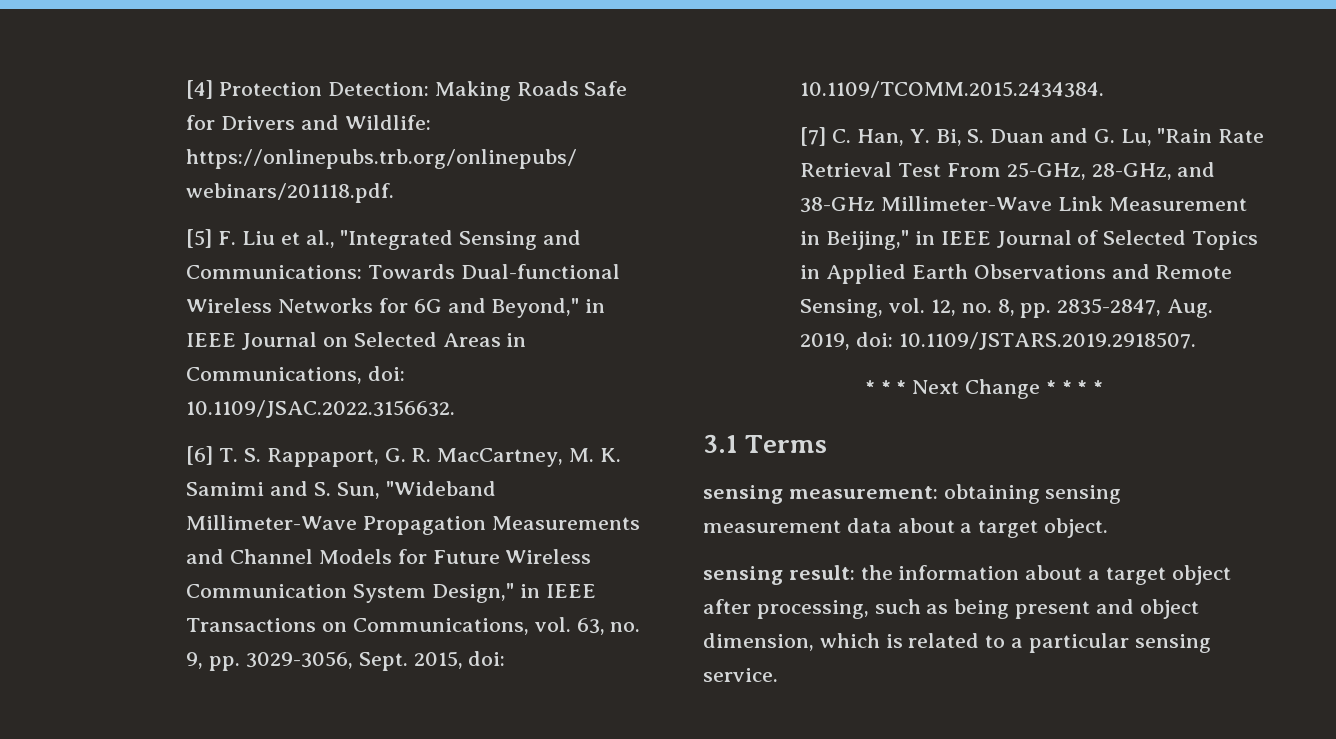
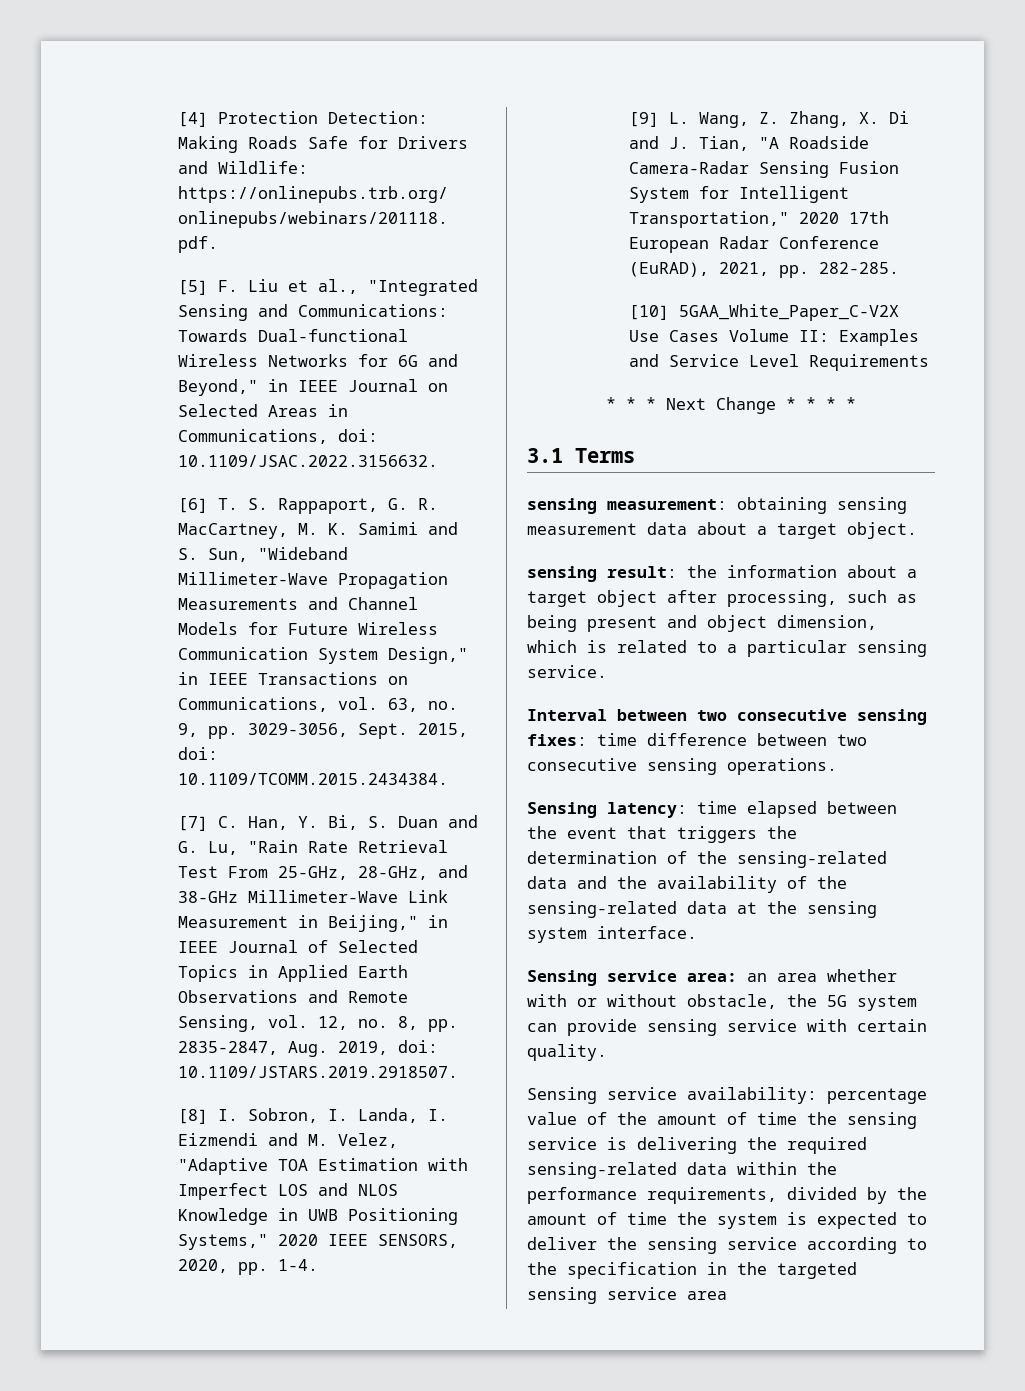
+ [8] I. Sobron, I. Landa, I. Eizmendi and M. Velez, "Adaptive TOA Estimation with Imperfect LOS and NLOS Knowledge in UWB Positioning Systems," 2020 IEEE SENSORS, 2020, pp. 1-4.
+ [9] L. Wang, Z. Zhang, X. Di and J. Tian, "A Roadside Camera-Radar Sensing Fusion System for Intelligent Transportation," 2020 17th European Radar Conference (EuRAD), 2021, pp. 282-285.
+ [10] 5GAA_White_Paper_C-V2X Use Cases Volume II: Examples and Service Level Requirements
+ Interval between two consecutive sensing fixes: time difference between two consecutive sensing operations.
+ Sensing latency: time elapsed between the event that triggers the determination of the sensing-related data and the availability of the sensing-related data at the sensing system interface.
+ Sensing service area: an area whether with or without obstacle, the 5G system can provide sensing service with certain quality.
+ Sensing service availability: percentage value of the amount of time the sensing service is delivering the required sensing-related data within the performance requirements, divided by the amount of time the system is expected to deliver the sensing service according to the specification in the targeted sensing service area

